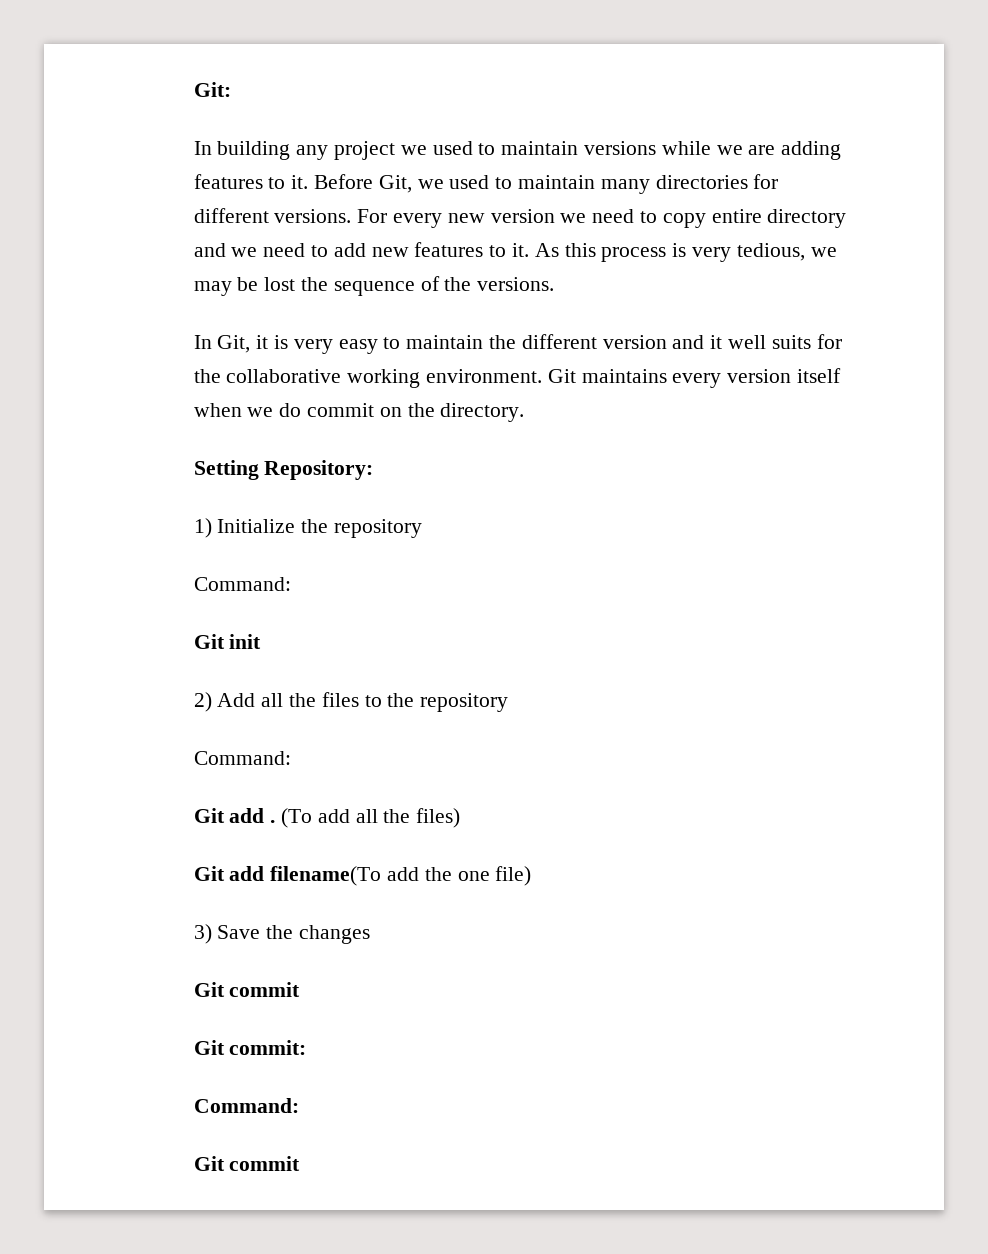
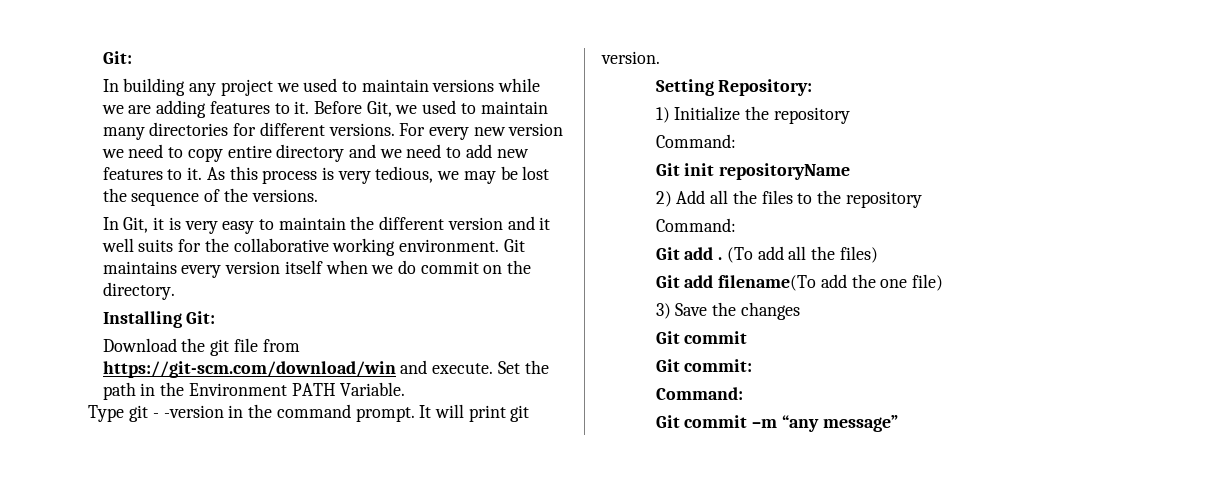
+ Installing Git:
+ Download the git file from https://git-scm.com/download/win and execute. Set the path in the Environment PATH Variable.
+ Type git - -version in the command prompt. It will print git version.
- Git init
+ Git init repositoryName
  Git commit:
  Command:
- Git commit
+ Git commit –m “any message”

